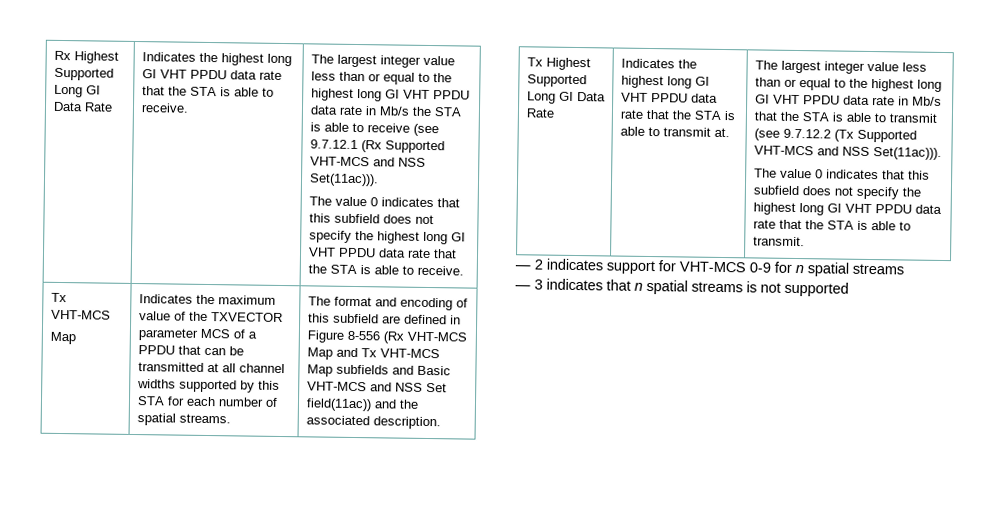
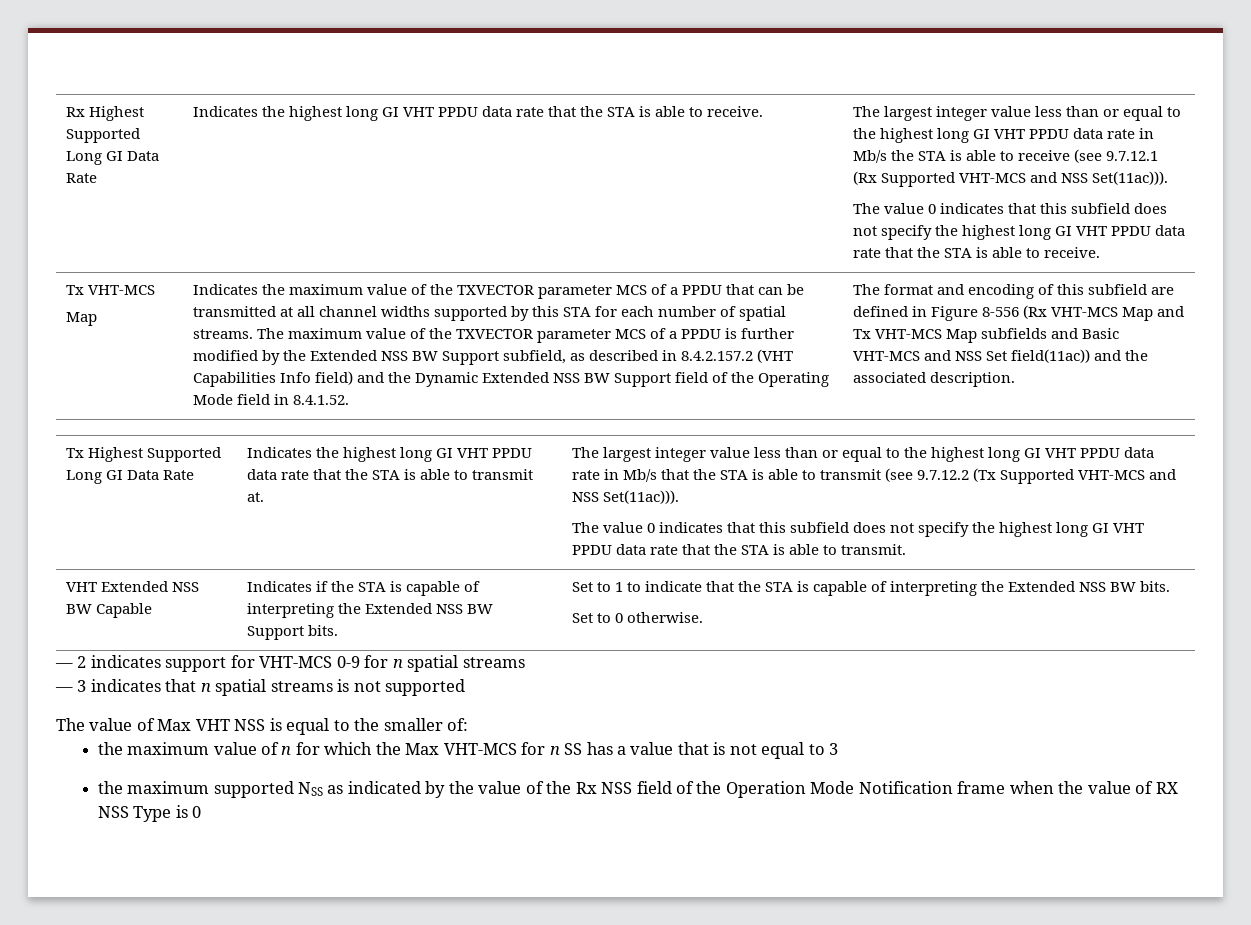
+ The maximum value of the TXVECTOR parameter MCS of a PPDU is further modified by the Extended NSS BW Support subfield, as described in 8.4.2.157.2 (VHT Capabilities Info field) and the Dynamic Extended NSS BW Support field of the Operating Mode field in 8.4.1.52.
+ VHT Extended NSS BW Capable | Indicates if the STA is capable of interpreting the Extended NSS BW Support bits. | Set to 1 to indicate that the STA is capable of interpreting the Extended NSS BW bits.
+ Set to 0 otherwise.
+ The value of Max VHT NSS is equal to the smaller of:
+ the maximum value of n for which the Max VHT-MCS for n SS has a value that is not equal to 3
+ the maximum supported NSS as indicated by the value of the Rx NSS field of the Operation Mode Notification frame when the value of RX NSS Type is 0

